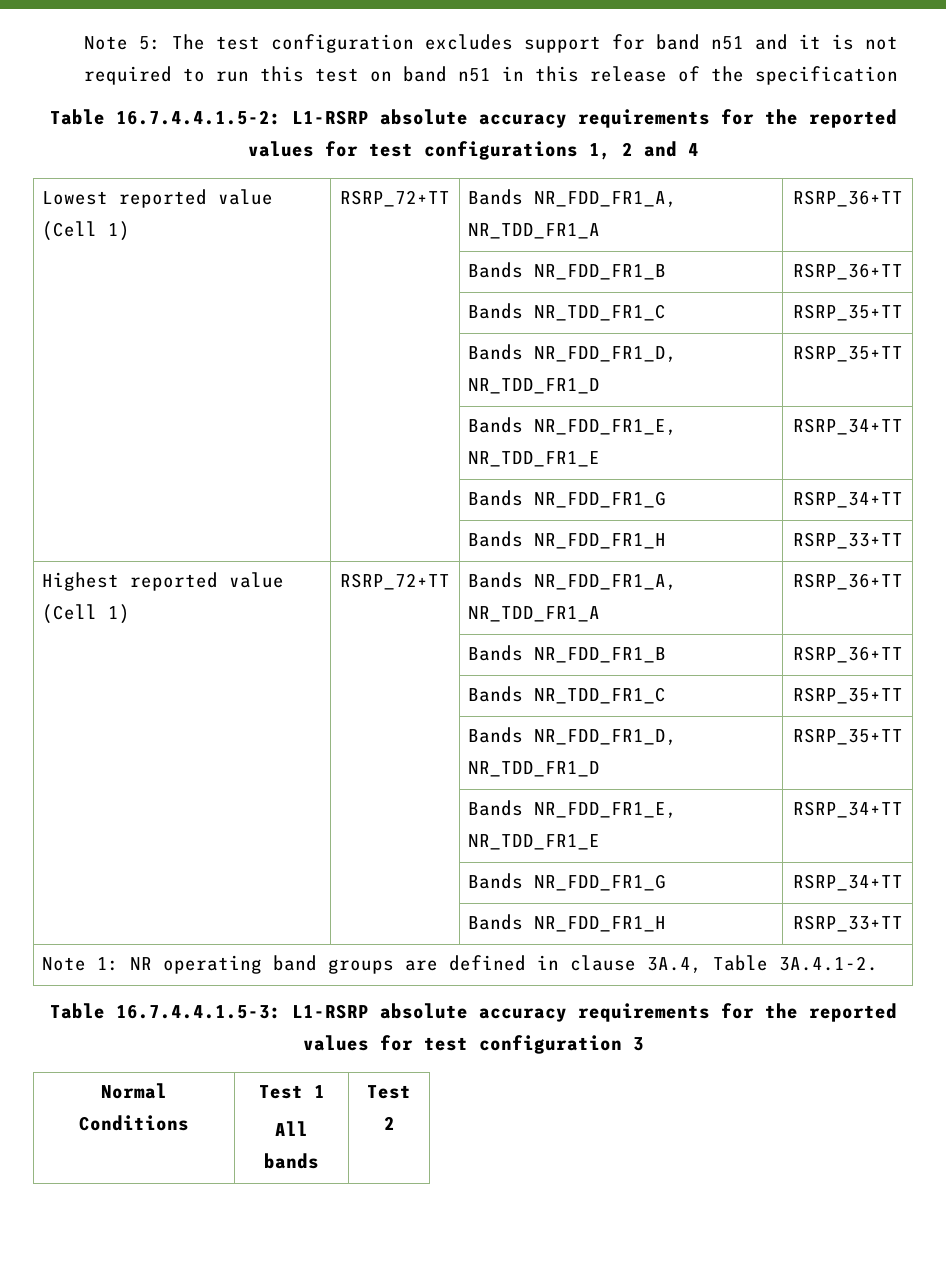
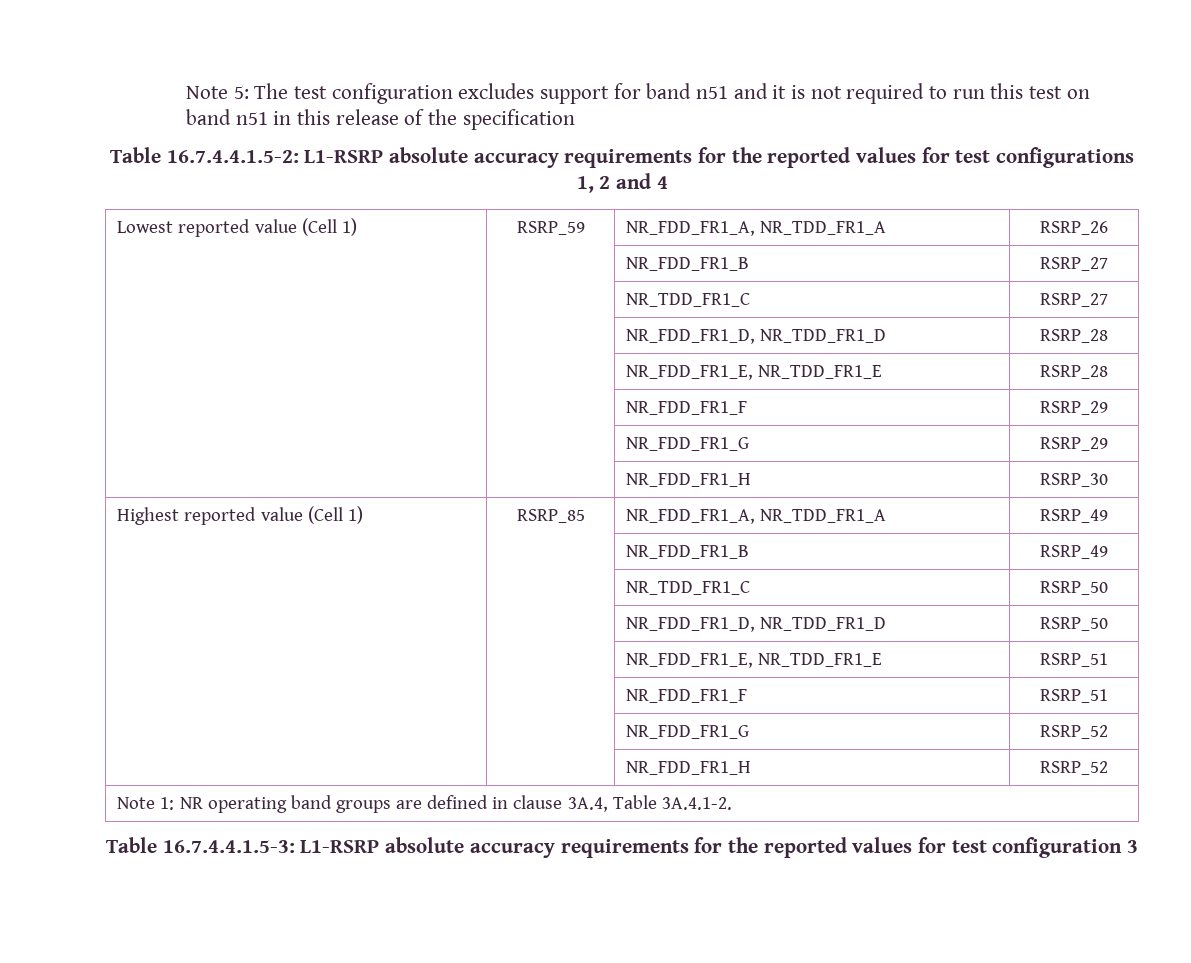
- Lowest reported value (Cell 1) | RSRP_72+TT | Bands NR_FDD_FR1_A, NR_TDD_FR1_A | RSRP_36+TT
- | | Bands NR_FDD_FR1_B | RSRP_36+TT
- | | Bands NR_TDD_FR1_C | RSRP_35+TT
- | | Bands NR_FDD_FR1_D, NR_TDD_FR1_D | RSRP_35+TT
- | | Bands NR_FDD_FR1_E, NR_TDD_FR1_E | RSRP_34+TT
- | | Bands NR_FDD_FR1_G | RSRP_34+TT
- | | Bands NR_FDD_FR1_H | RSRP_33+TT
+ Lowest reported value (Cell 1) | RSRP_59 | NR_FDD_FR1_A, NR_TDD_FR1_A | RSRP_26
+ | | NR_FDD_FR1_B | RSRP_27
+ | | NR_TDD_FR1_C | RSRP_27
+ | | NR_FDD_FR1_D, NR_TDD_FR1_D | RSRP_28
+ | | NR_FDD_FR1_E, NR_TDD_FR1_E | RSRP_28
+ | | NR_FDD_FR1_F | RSRP_29
+ | | NR_FDD_FR1_G | RSRP_29
+ | | NR_FDD_FR1_H | RSRP_30
- Highest reported value (Cell 1) | RSRP_72+TT | Bands NR_FDD_FR1_A, NR_TDD_FR1_A | RSRP_36+TT
- | | Bands NR_FDD_FR1_B | RSRP_36+TT
- | | Bands NR_TDD_FR1_C | RSRP_35+TT
- | | Bands NR_FDD_FR1_D, NR_TDD_FR1_D | RSRP_35+TT
- | | Bands NR_FDD_FR1_E, NR_TDD_FR1_E | RSRP_34+TT
- | | Bands NR_FDD_FR1_G | RSRP_34+TT
- | | Bands NR_FDD_FR1_H | RSRP_33+TT
+ Highest reported value (Cell 1) | RSRP_85 | NR_FDD_FR1_A, NR_TDD_FR1_A | RSRP_49
+ | | NR_FDD_FR1_B | RSRP_49
+ | | NR_TDD_FR1_C | RSRP_50
+ | | NR_FDD_FR1_D, NR_TDD_FR1_D | RSRP_50
+ | | NR_FDD_FR1_E, NR_TDD_FR1_E | RSRP_51
+ | | NR_FDD_FR1_F | RSRP_51
+ | | NR_FDD_FR1_G | RSRP_52
+ | | NR_FDD_FR1_H | RSRP_52
- Normal Conditions | Test 1
- All bands | Test 2

